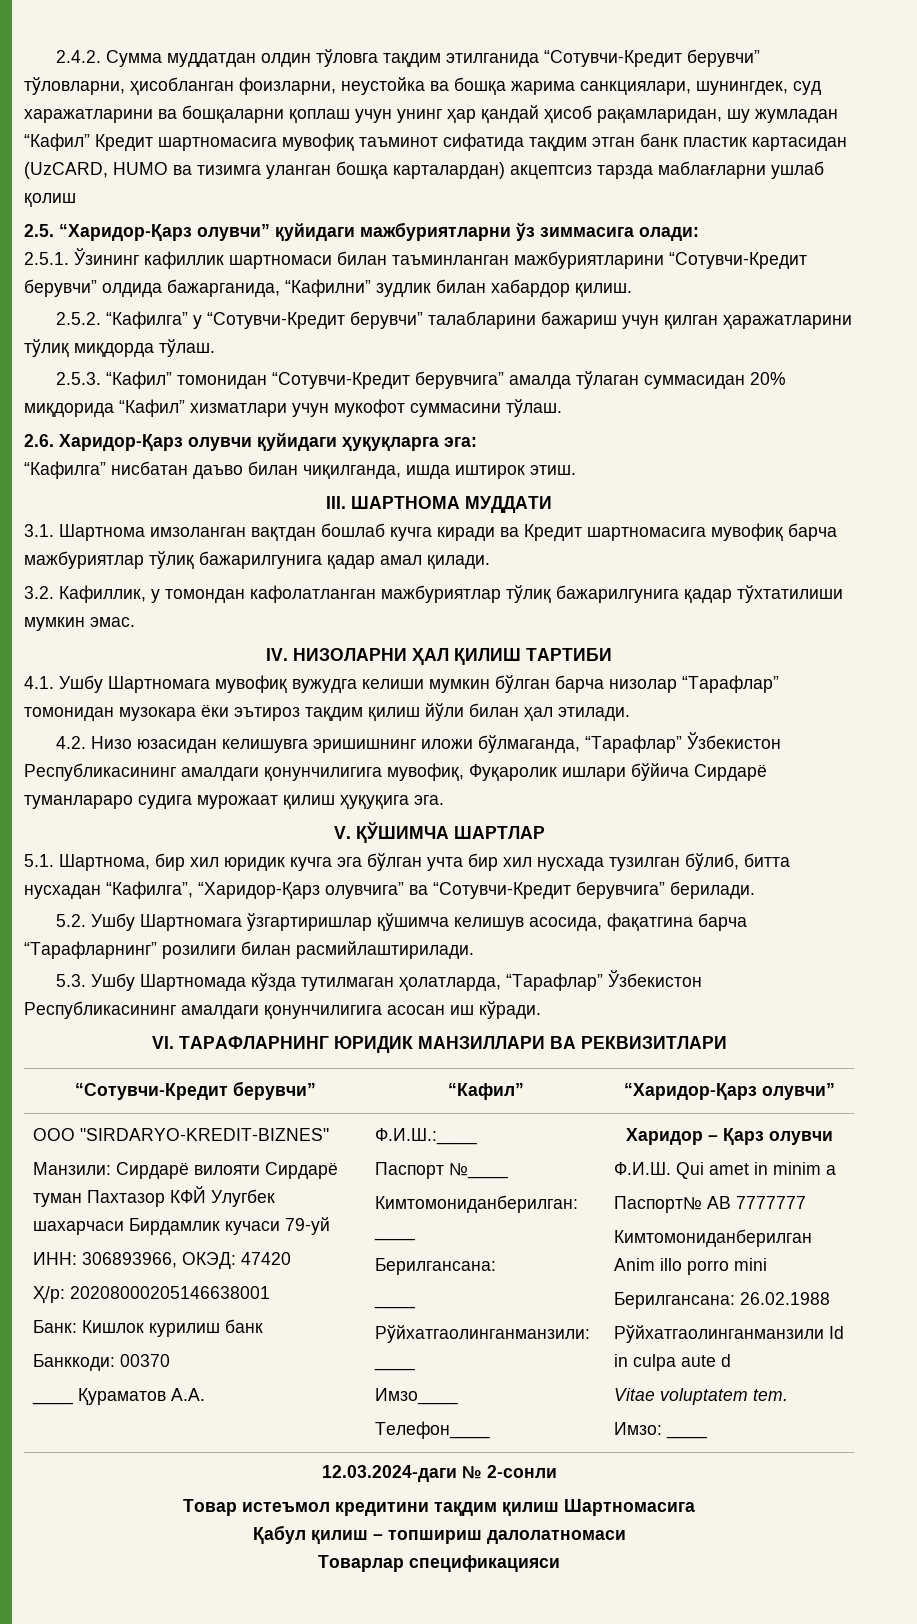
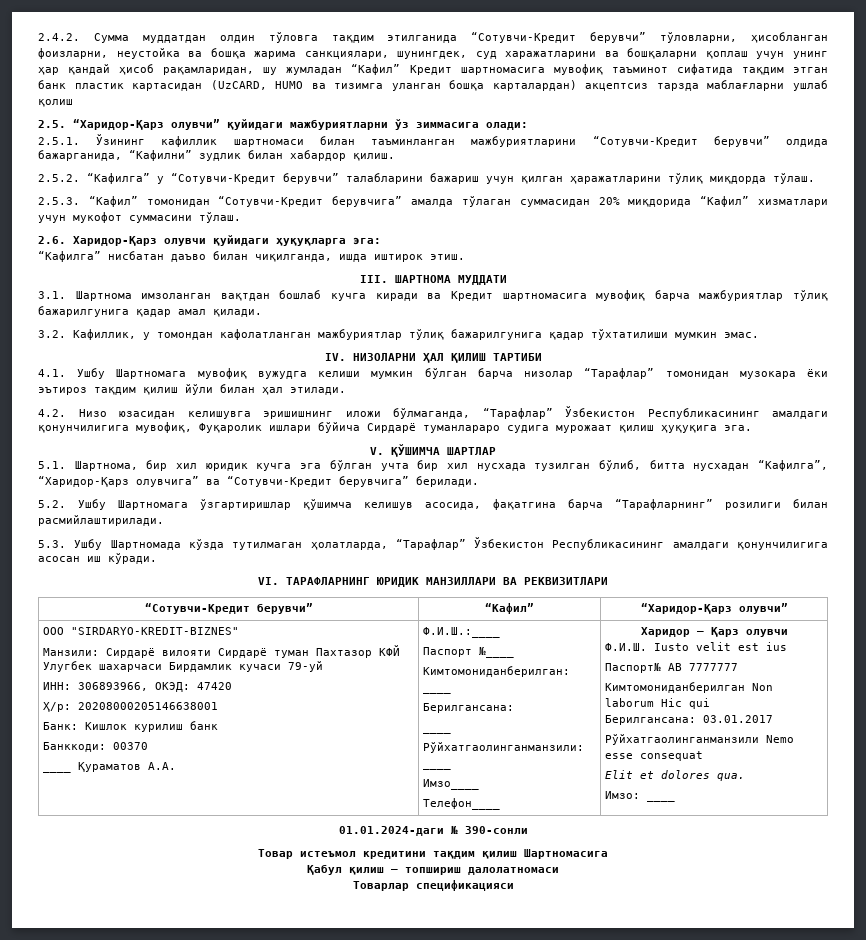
- Ф.И.Ш. Qui amet in minim a
+ Ф.И.Ш. Iusto velit est ius
- Кимтомониданберилган Anim illo porro mini
- Берилгансана: 26.02.1988
+ Кимтомониданберилган Non laborum Hic qui
+ Берилгансана: 03.01.2017
- Рўйхатгаолинганманзили Id in culpa aute d
- Vitae voluptatem tem.
+ Рўйхатгаолинганманзили Nemo esse consequat
+ Elit et dolores qua.
- 12.03.2024-даги № 2-сонли
+ 01.01.2024-даги № 390-сонли

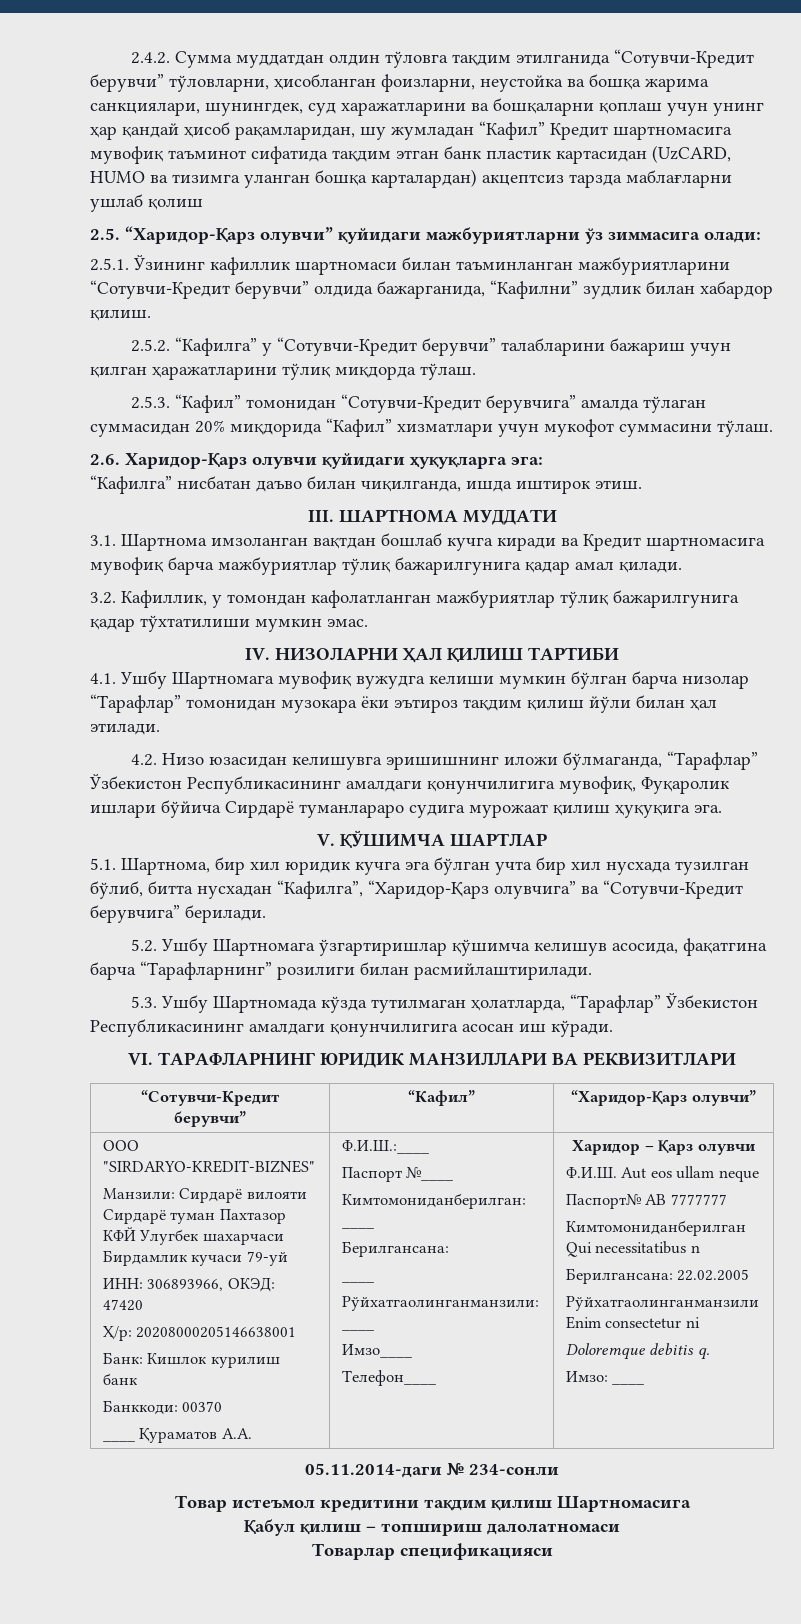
- Ф.И.Ш. Iusto velit est ius
+ Ф.И.Ш. Aut eos ullam neque
- Кимтомониданберилган Non laborum Hic qui
- Берилгансана: 03.01.2017
+ Кимтомониданберилган Qui necessitatibus n
+ Берилгансана: 22.02.2005
- Рўйхатгаолинганманзили Nemo esse consequat
- Elit et dolores qua.
+ Рўйхатгаолинганманзили Enim consectetur ni
+ Doloremque debitis q.
- 01.01.2024-даги № 390-сонли
+ 05.11.2014-даги № 234-сонли

